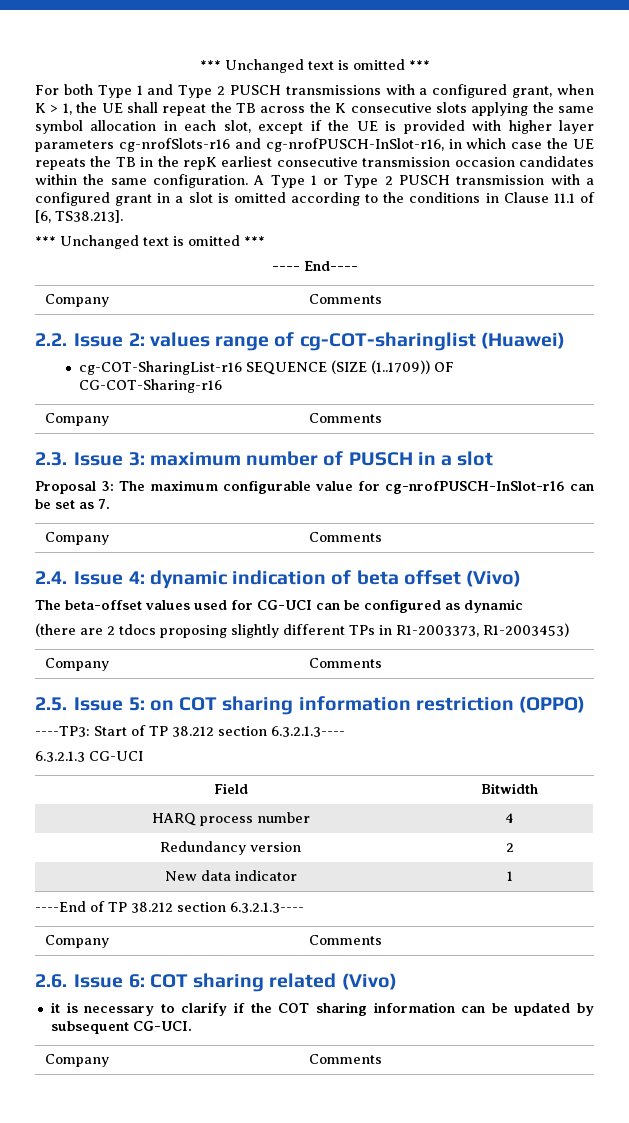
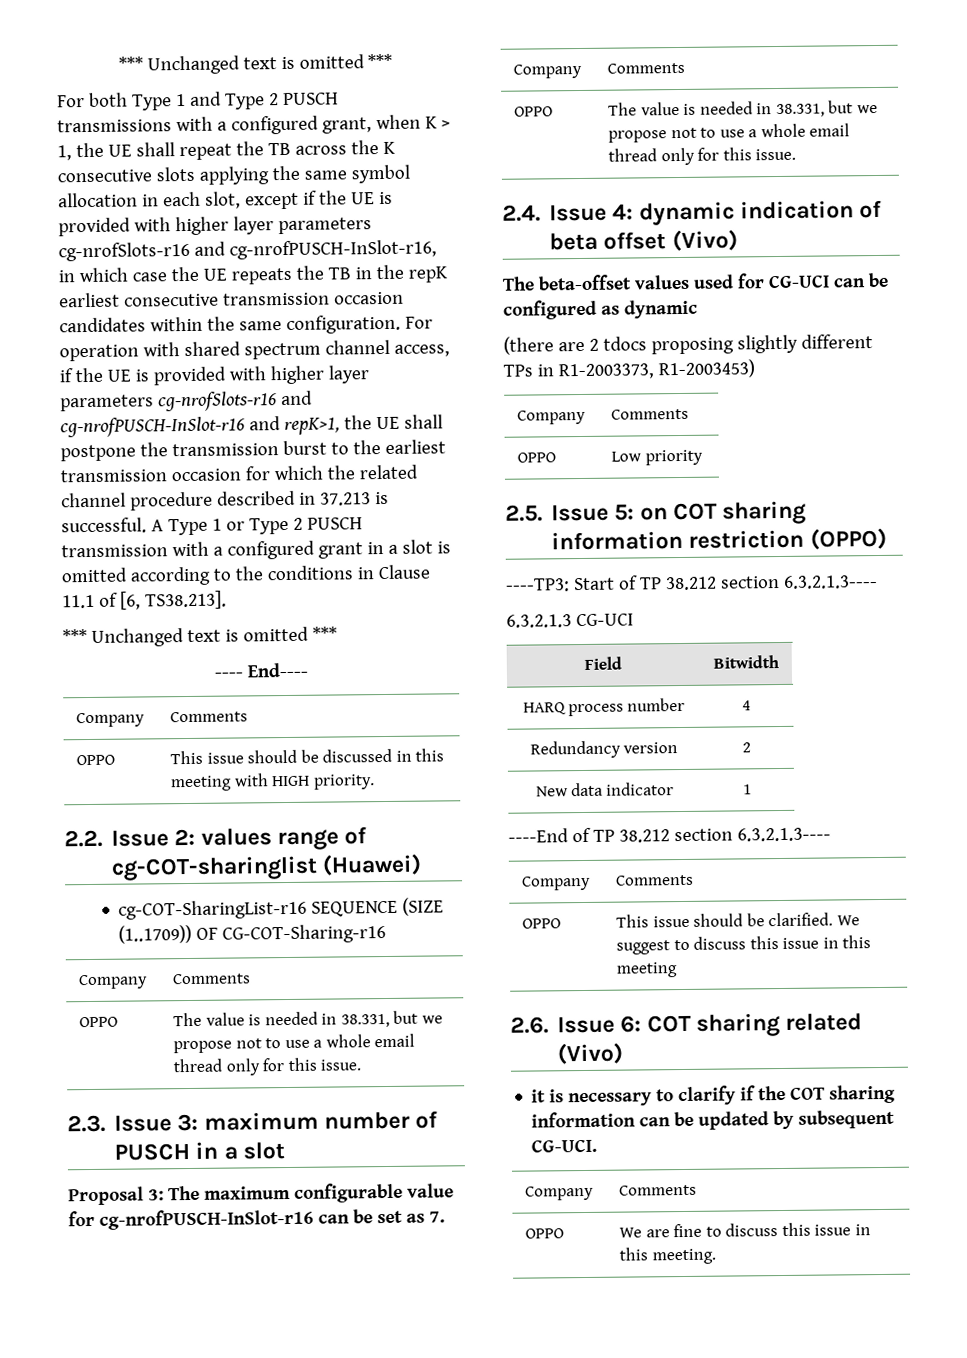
+ For operation with shared spectrum channel access, if the UE is provided with higher layer parameters cg-nrofSlots-r16 and cg-nrofPUSCH-InSlot-r16 and repK>1, the UE shall postpone the transmission burst to the earliest transmission occasion for which the related channel procedure described in 37.213 is successful.
+ OPPO | This issue should be discussed in this meeting with HIGH priority.
  cg-COT-SharingList-r16 SEQUENCE (SIZE (1..1709)) OF CG-COT-Sharing-r16
  Company | Comments
+ OPPO | The value is needed in 38.331, but we propose not to use a whole email thread only for this issue.
  Proposal 3: The maximum configurable value for cg-nrofPUSCH-InSlot-r16 can be set as 7.
  Company | Comments
+ OPPO | The value is needed in 38.331, but we propose not to use a whole email thread only for this issue.
+ OPPO | Low priority
+ OPPO | This issue should be clarified. We suggest to discuss this issue in this meeting
+ OPPO | We are fine to discuss this issue in this meeting.

